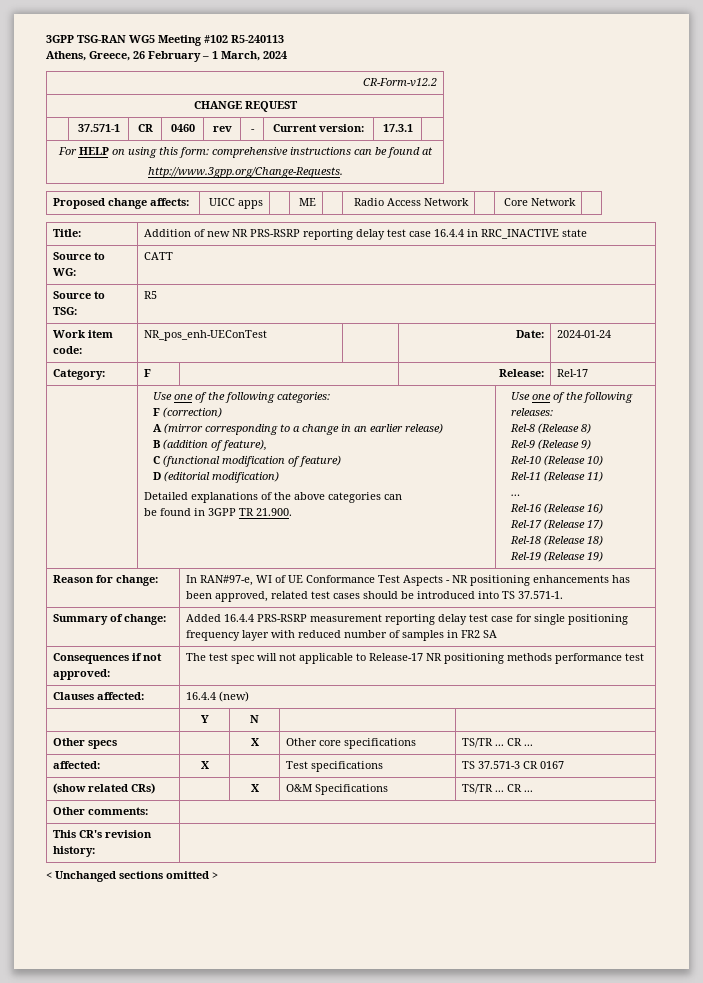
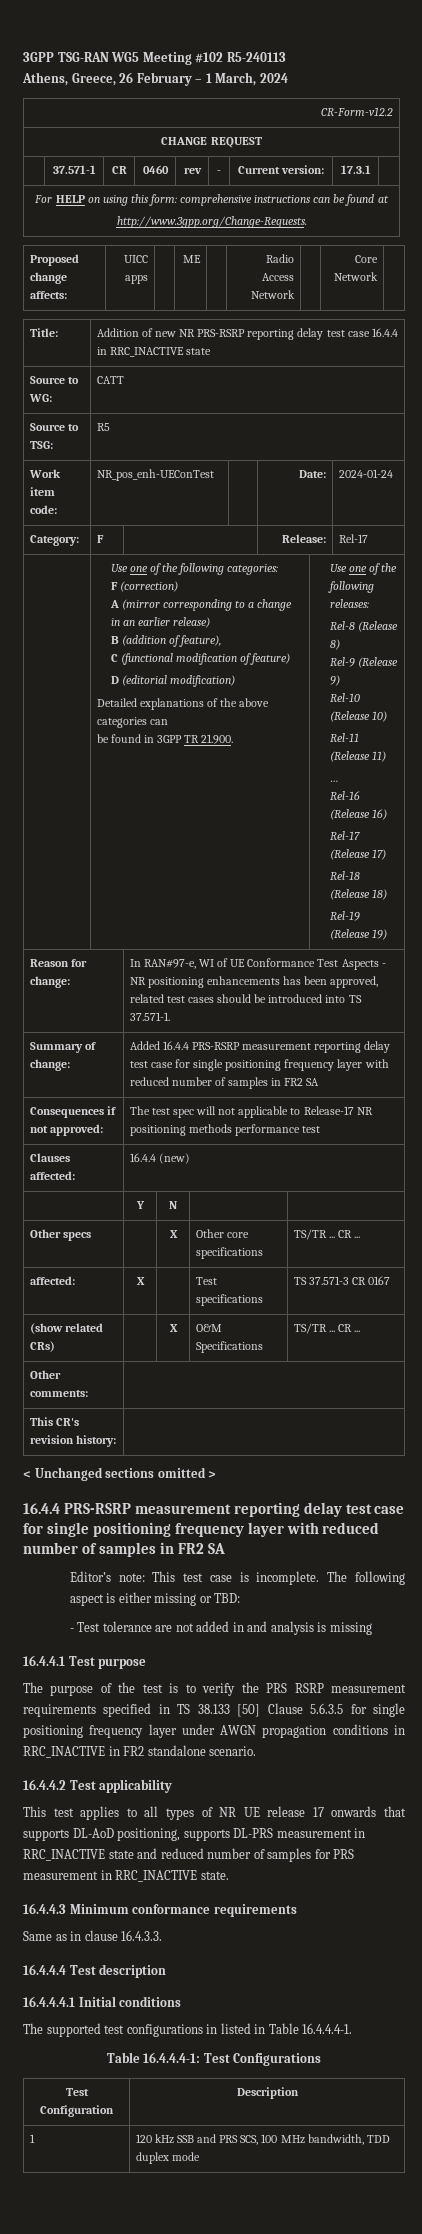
  < Unchanged sections omitted >
+ 16.4.4 PRS-RSRP measurement reporting delay test case for single positioning frequency layer with reduced number of samples in FR2 SA
+ Editor’s note: This test case is incomplete. The following aspect is either missing or TBD:
+ - Test tolerance are not added in and analysis is missing
+ 16.4.4.1 Test purpose
+ The purpose of the test is to verify the PRS RSRP measurement requirements specified in TS 38.133 [50] Clause 5.6.3.5 for single positioning frequency layer under AWGN propagation conditions in RRC_INACTIVE in FR2 standalone scenario.
+ 16.4.4.2 Test applicability
+ This test applies to all types of NR UE release 17 onwards that supports DL-AoD positioning, supports DL-PRS measurement in RRC_INACTIVE state and reduced number of samples for PRS measurement in RRC_INACTIVE state.
+ 16.4.4.3 Minimum conformance requirements
+ Same as in clause 16.4.3.3.
+ 16.4.4.4 Test description
+ 16.4.4.4.1 Initial conditions
+ The supported test configurations in listed in Table 16.4.4.4-1.
+ Table 16.4.4.4-1: Test Configurations
+ Test Configuration | Description
+ 1 | 120 kHz SSB and PRS SCS, 100 MHz bandwidth, TDD duplex mode

